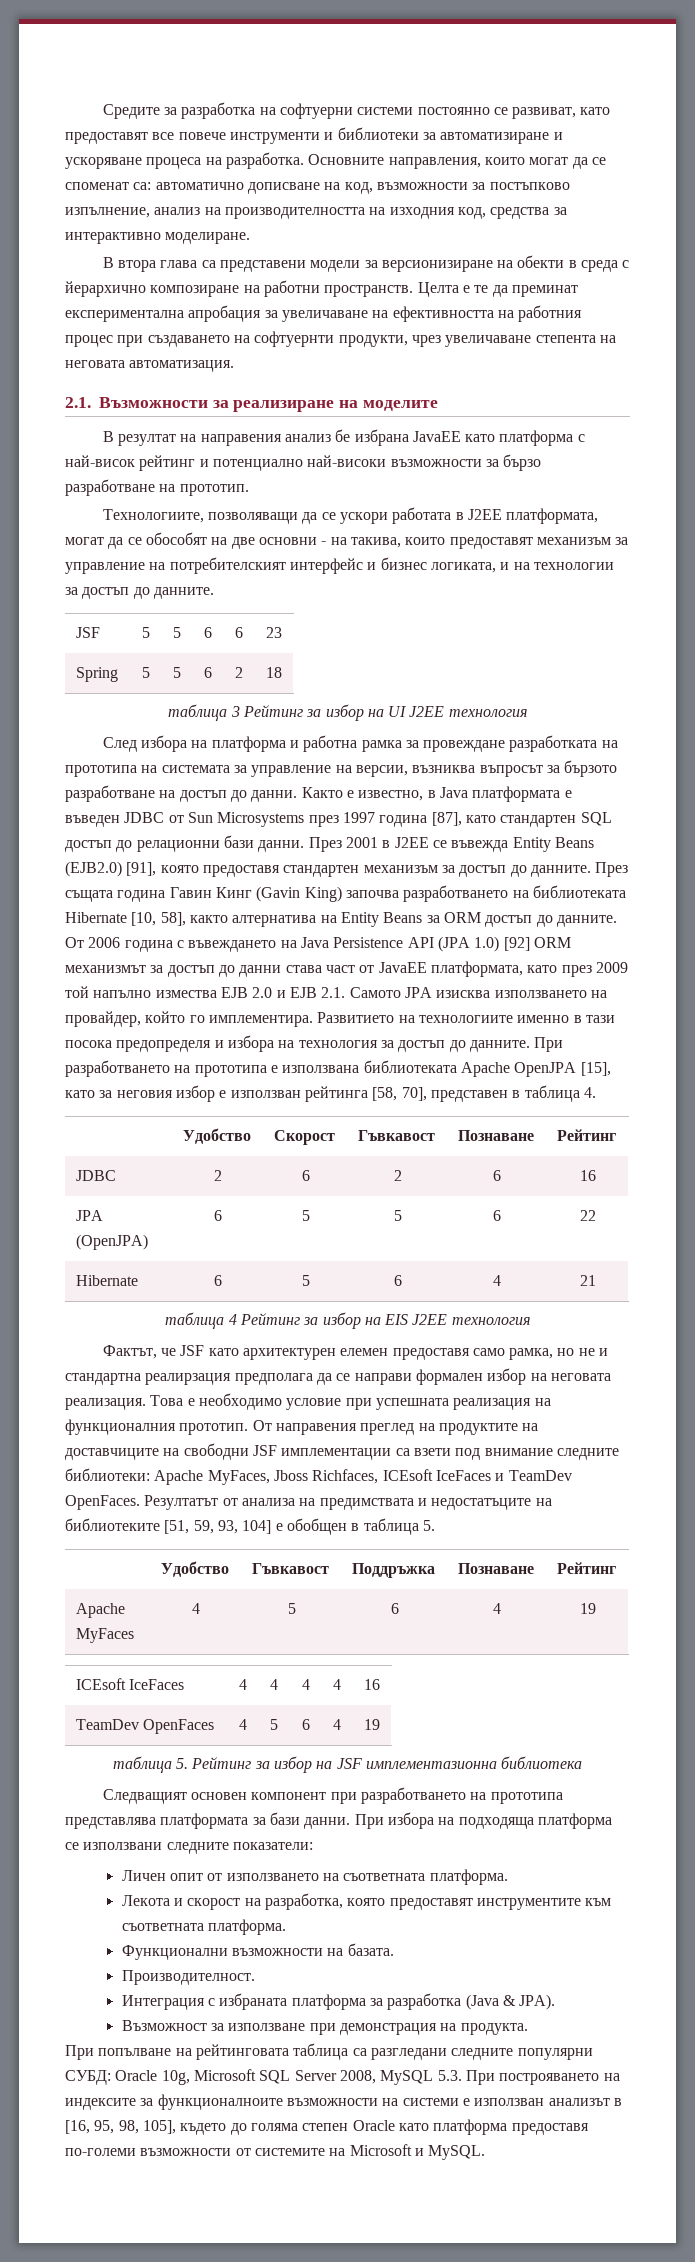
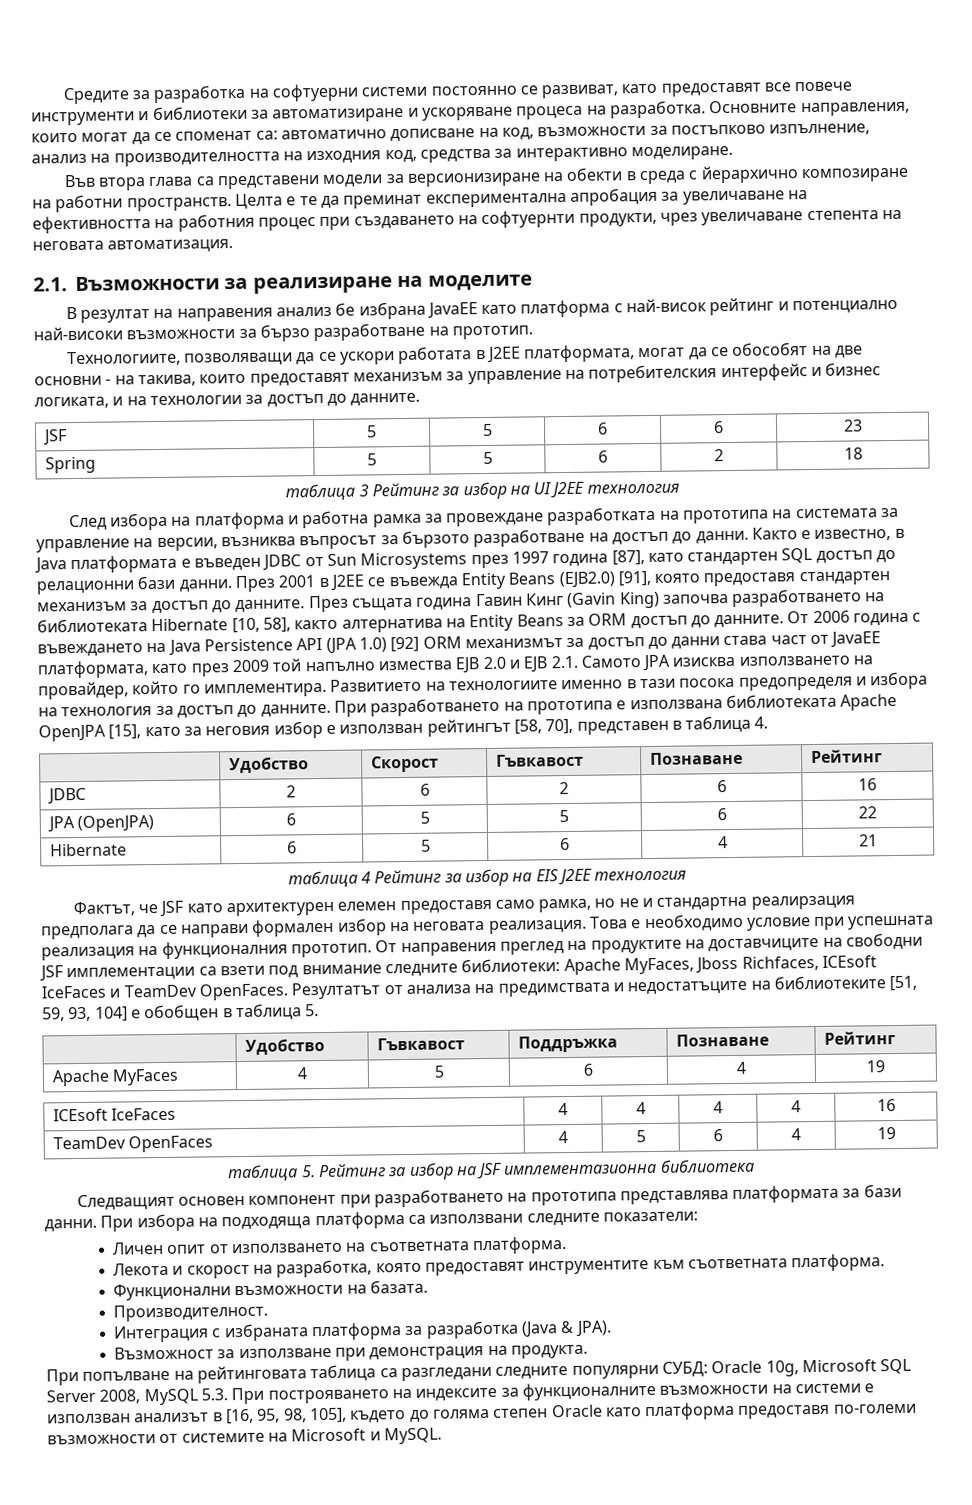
- В втора глава са представени модели за версионизиране на обекти в среда с йерархично композиране на работни пространств.
+ Във втора глава са представени модели за версионизиране на обекти в среда с йерархично композиране на работни пространств.
- Технологиите, позволяващи да се ускори работата в J2EE платформата, могат да се обособят на две основни - на такива, които предоставят механизъм за управление на потребителският интерфейс и бизнес логиката, и на технологии за достъп до данните.
+ Технологиите, позволяващи да се ускори работата в J2EE платформата, могат да се обособят на две основни - на такива, които предоставят механизъм за управление на потребителския интерфейс и бизнес логиката, и на технологии за достъп до данните.
- При разработването на прототипа е използвана библиотеката Apache OpenJPA [15], като за неговия избор е използван рейтинга [58, 70], представен в таблица 4.
+ При разработването на прототипа е използвана библиотеката Apache OpenJPA [15], като за неговия избор е използван рейтингът [58, 70], представен в таблица 4.
- При избора на подходяща платформа се използвани следните показатели:
+ При избора на подходяща платформа са използвани следните показатели:
- При попълване на рейтинговата таблица са разгледани следните популярни СУБД: Oracle 10g, Microsoft SQL Server 2008, MySQL 5.3. При построяването на индексите за функционалноите възможности на системи е използван анализът в [16, 95, 98, 105], където до голяма степен Oracle като платформа предоставя по-големи възможности от системите на Microsoft и MySQL.
+ При попълване на рейтинговата таблица са разгледани следните популярни СУБД: Oracle 10g, Microsoft SQL Server 2008, MySQL 5.3. При построяването на индексите за функционалните възможности на системи е използван анализът в [16, 95, 98, 105], където до голяма степен Oracle като платформа предоставя по-големи възможности от системите на Microsoft и MySQL.

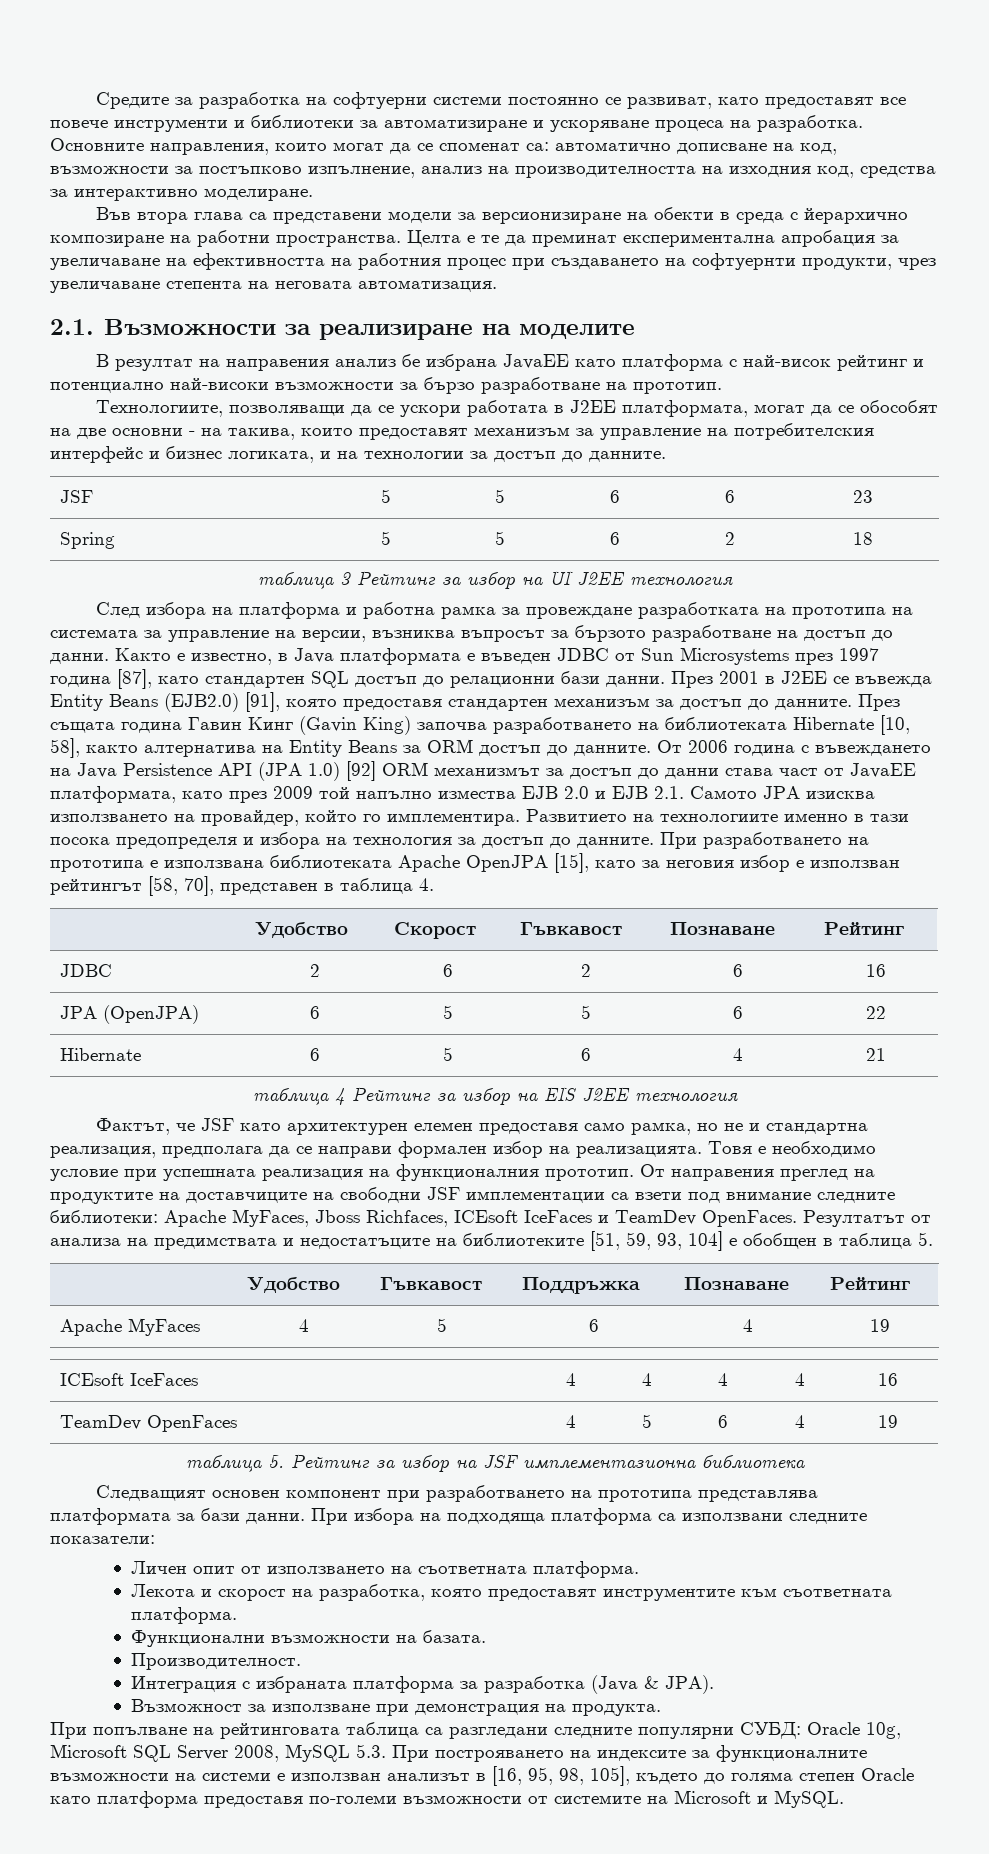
- Във втора глава са представени модели за версионизиране на обекти в среда с йерархично композиране на работни пространств.
+ Във втора глава са представени модели за версионизиране на обекти в среда с йерархично композиране на работни пространства.
- Фактът, че JSF като архитектурен елемен предоставя само рамка, но не и стандартна реалирзация предполага да се направи формален избор на неговата реализация. Това е необходимо условие при успешната реализация на функционалния прототип.
+ Фактът, че JSF като архитектурен елемен предоставя само рамка, но не и стандартна реализация, предполага да се направи формален избор на реализацията. Товя е необходимо условие при успешната реализация на функционалния прототип.

